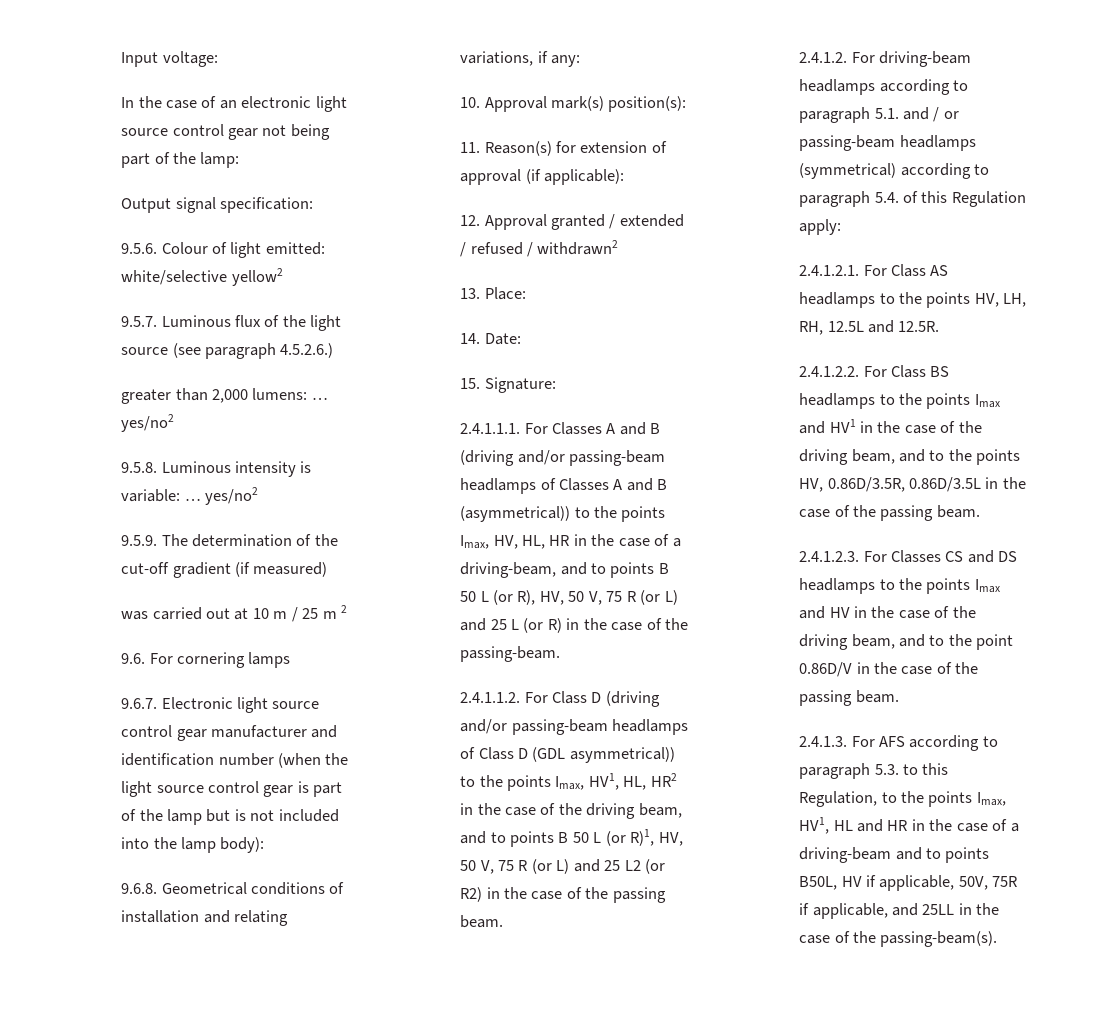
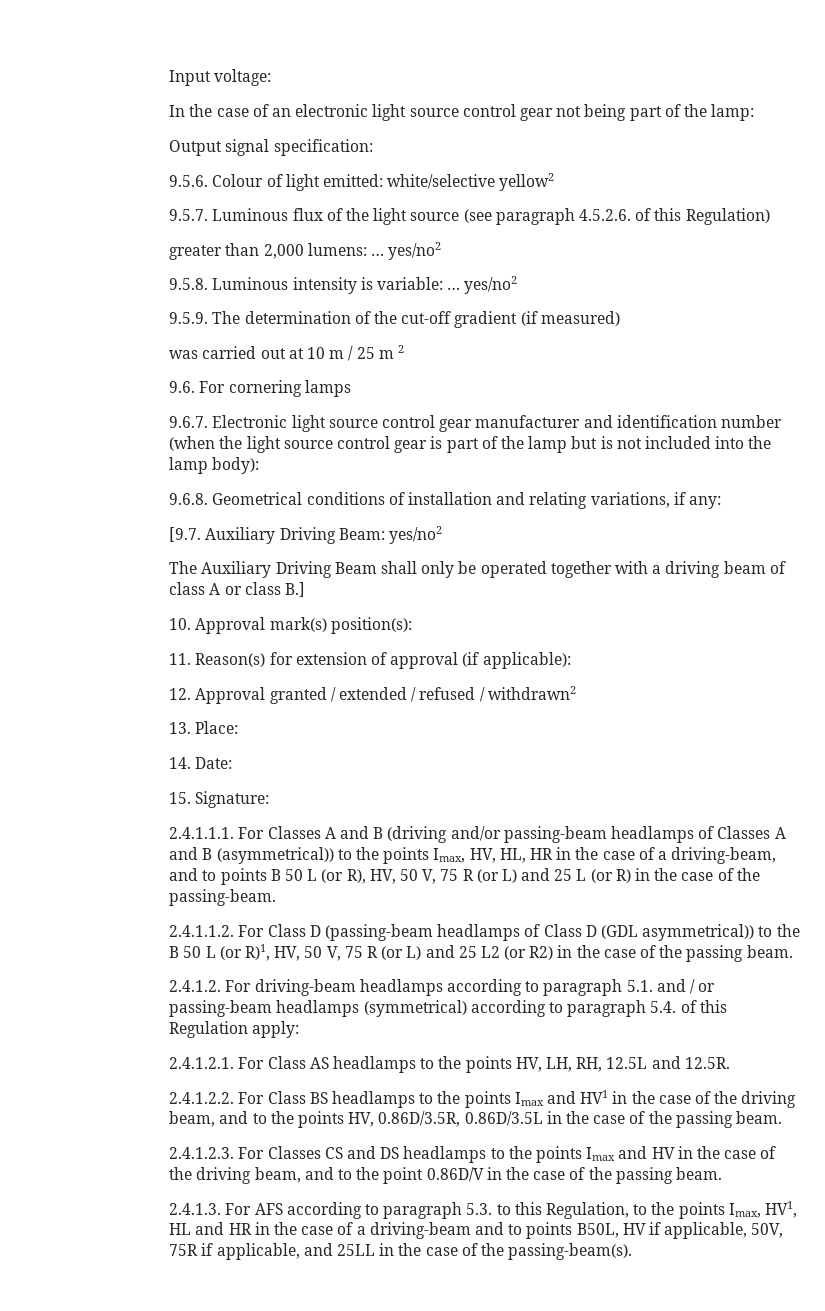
- 9.5.7. Luminous flux of the light source (see paragraph 4.5.2.6.)
+ 9.5.7. Luminous flux of the light source (see paragraph 4.5.2.6. of this Regulation)
+ [9.7. Auxiliary Driving Beam: yes/no2
+ The Auxiliary Driving Beam shall only be operated together with a driving beam of class A or class B.]
- 2.4.1.1.2. For Class D (driving and/or passing-beam headlamps of Class D (GDL asymmetrical)) to the points Imax, HV1, HL, HR2 in the case of the driving beam, and to points B 50 L (or R)1, HV, 50 V, 75 R (or L) and 25 L2 (or R2) in the case of the passing beam.
+ 2.4.1.1.2. For Class D (passing-beam headlamps of Class D (GDL asymmetrical)) to the B 50 L (or R)1, HV, 50 V, 75 R (or L) and 25 L2 (or R2) in the case of the passing beam.

